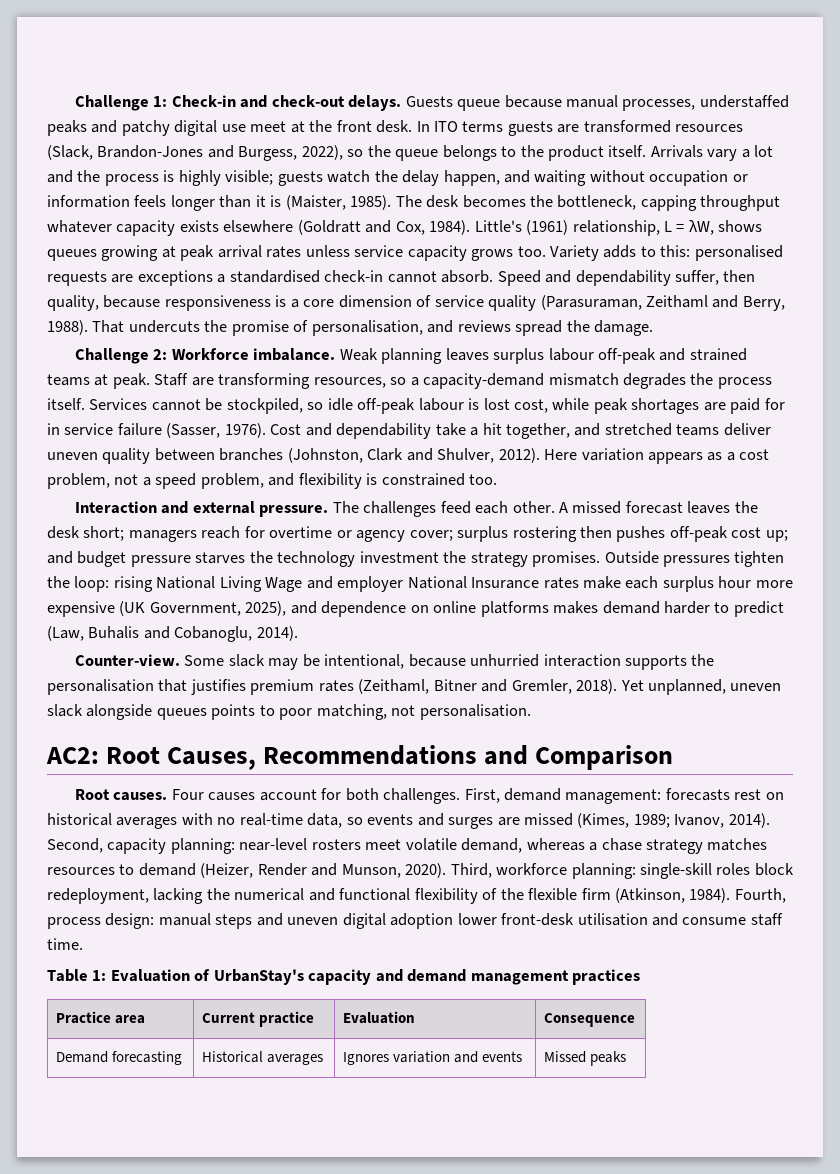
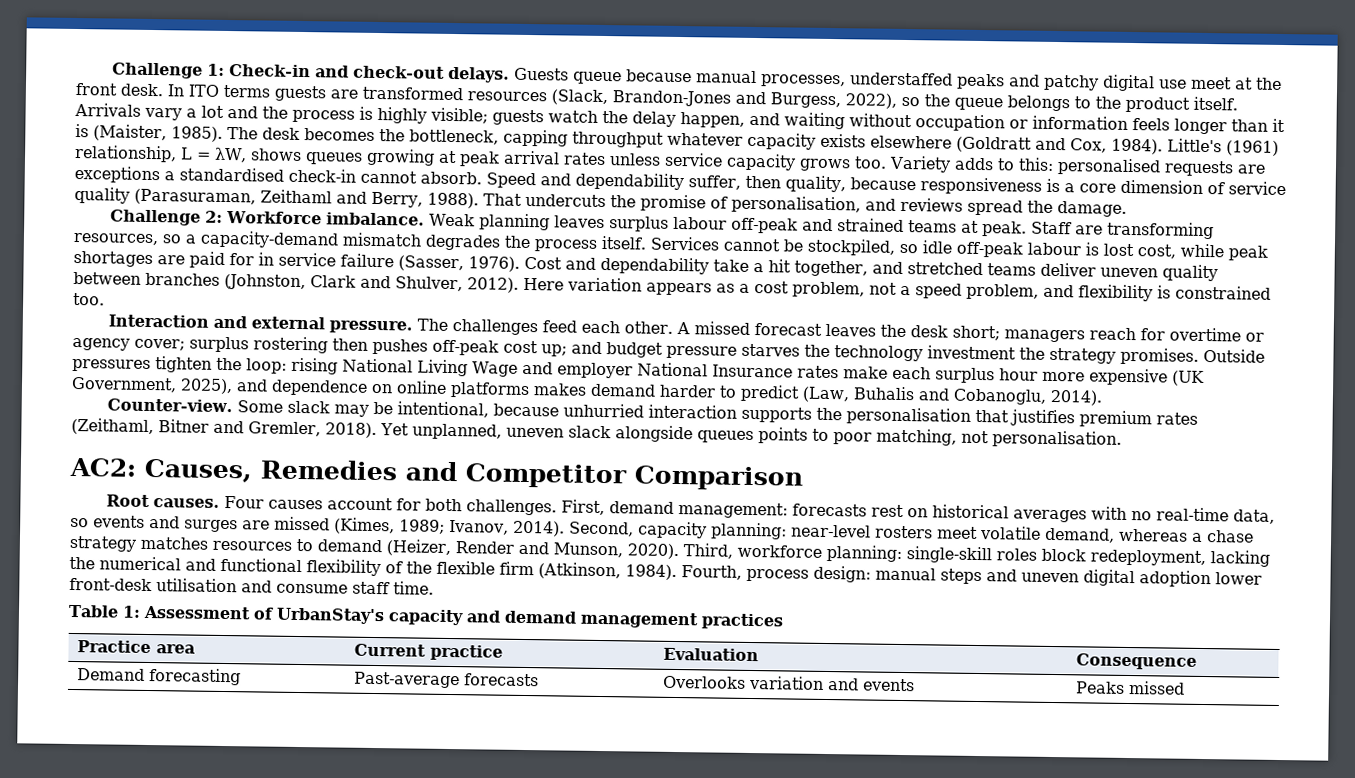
- AC2: Root Causes, Recommendations and Comparison
+ AC2: Causes, Remedies and Competitor Comparison
- Table 1: Evaluation of UrbanStay's capacity and demand management practices
+ Table 1: Assessment of UrbanStay's capacity and demand management practices
- Demand forecasting | Historical averages | Ignores variation and events | Missed peaks
+ Demand forecasting | Past-average forecasts | Overlooks variation and events | Peaks missed

